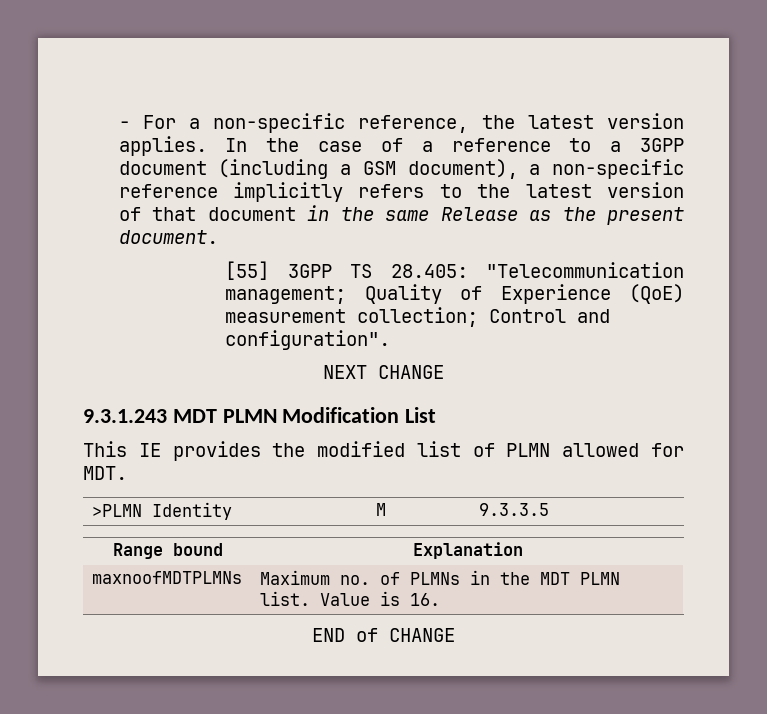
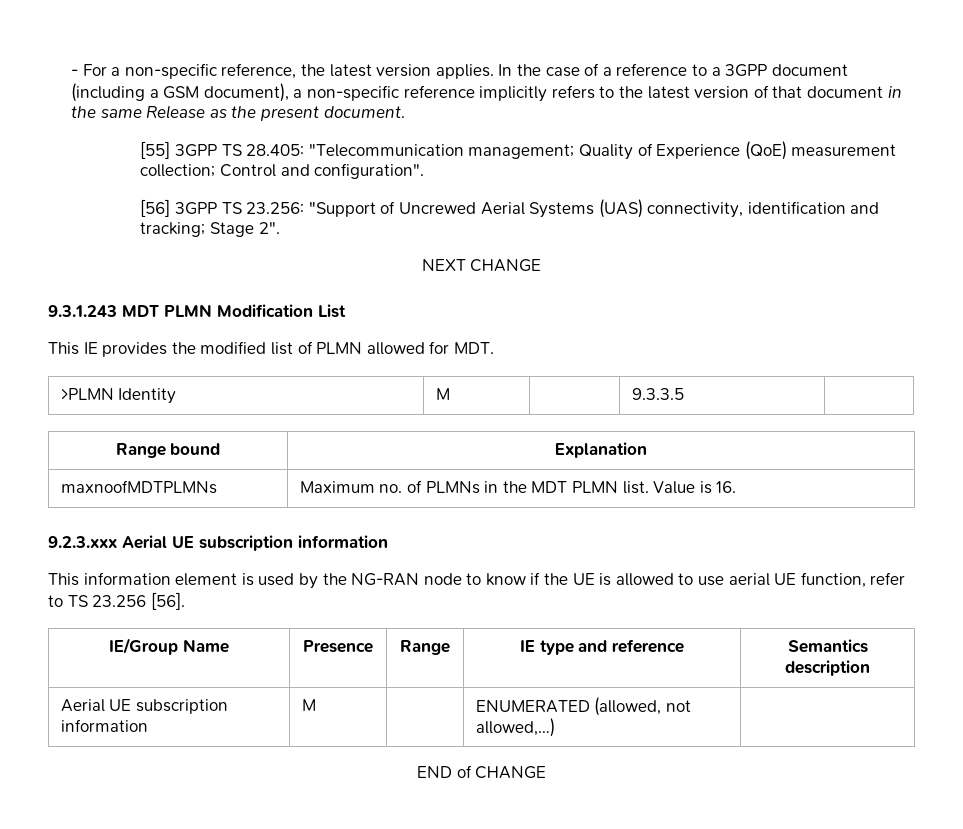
+ [56] 3GPP TS 23.256: "Support of Uncrewed Aerial Systems (UAS) connectivity, identification and tracking; Stage 2".
+ 9.2.3.xxx Aerial UE subscription information
+ This information element is used by the NG-RAN node to know if the UE is allowed to use aerial UE function, refer to TS 23.256 [56].
+ IE/Group Name | Presence | Range | IE type and reference | Semantics description
+ Aerial UE subscription information | M | | ENUMERATED (allowed, not allowed,…) |

